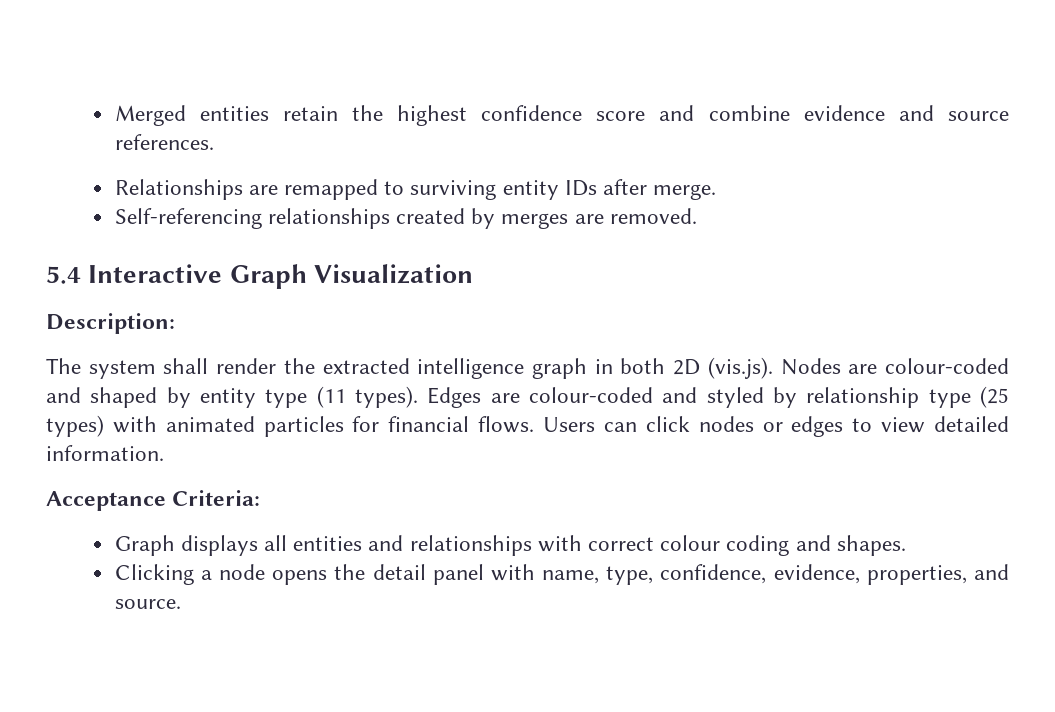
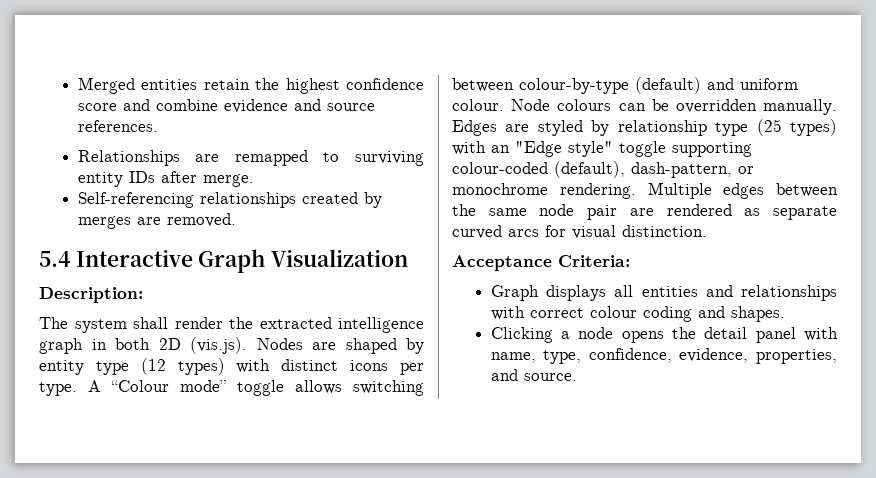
- The system shall render the extracted intelligence graph in both 2D (vis.js). Nodes are colour-coded and shaped by entity type (11 types). Edges are colour-coded and styled by relationship type (25 types) with animated particles for financial flows. Users can click nodes or edges to view detailed information.
+ The system shall render the extracted intelligence graph in both 2D (vis.js). Nodes are shaped by entity type (12 types) with distinct icons per type. A “Colour mode” toggle allows switching between colour-by-type (default) and uniform colour. Node colours can be overridden manually. Edges are styled by relationship type (25 types) with an "Edge style" toggle supporting colour-coded (default), dash-pattern, or monochrome rendering. Multiple edges between the same node pair are rendered as separate curved arcs for visual distinction.

